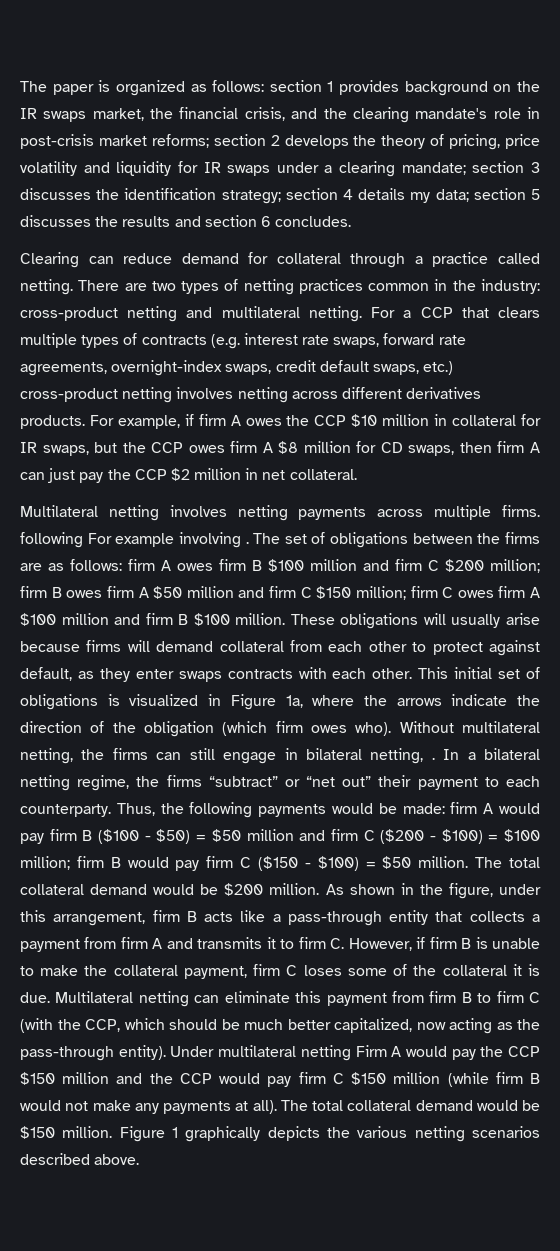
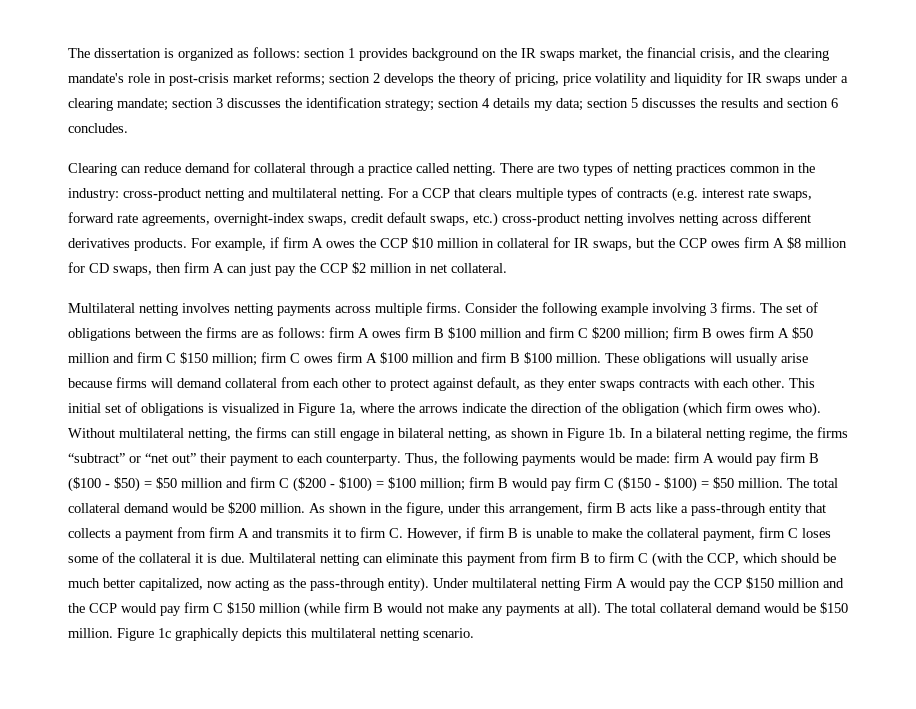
- The paper is organized as follows:
+ The dissertation is organized as follows:
- Multilateral netting involves netting payments across multiple firms. following For example involving .
+ Multilateral netting involves netting payments across multiple firms. Consider the following example involving 3 firms.
- Without multilateral netting, the firms can still engage in bilateral netting, .
+ Without multilateral netting, the firms can still engage in bilateral netting, as shown in Figure 1b.
- Figure 1 graphically depicts the various netting scenarios described above.
+ Figure 1c graphically depicts this multilateral netting scenario.

